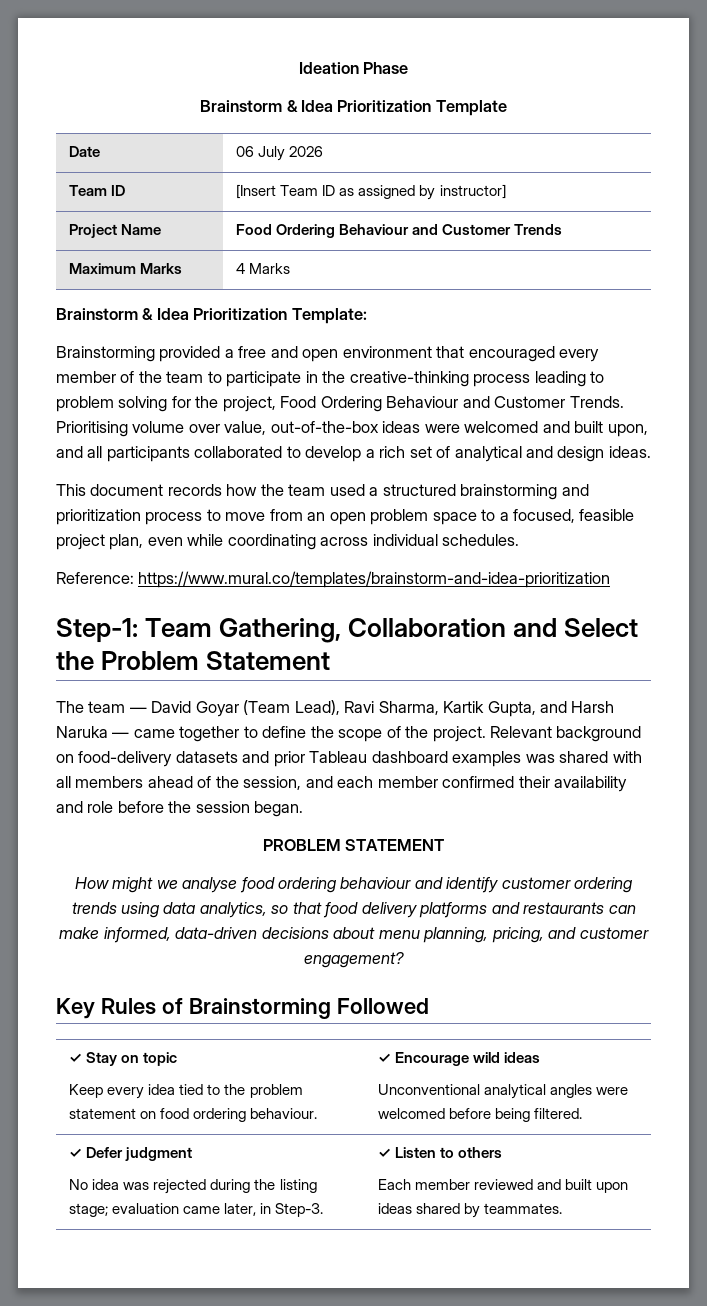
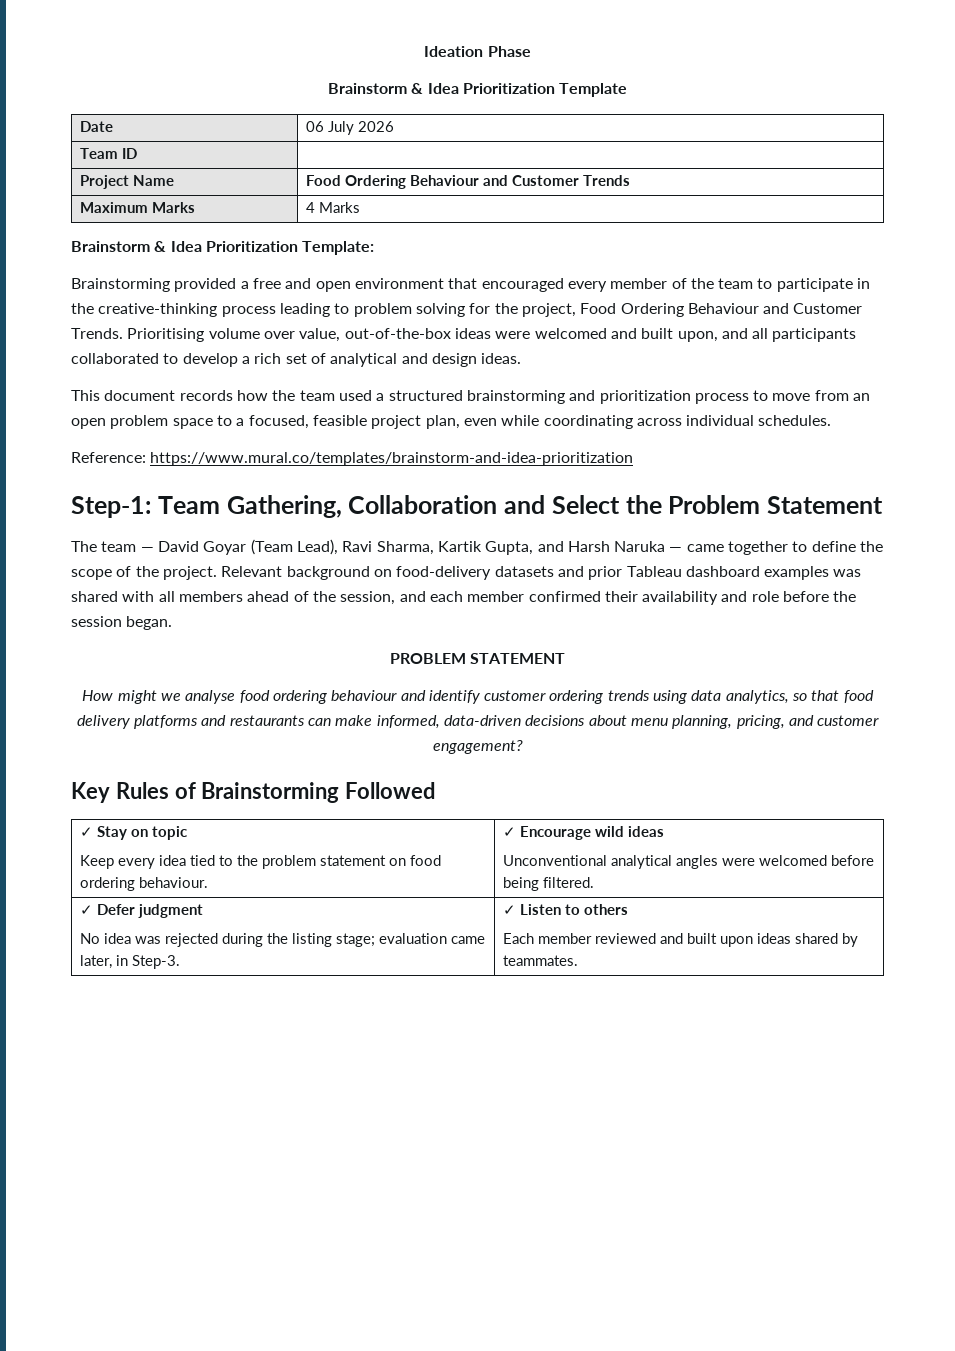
- Team ID | [Insert Team ID as assigned by instructor]
+ Team ID |

